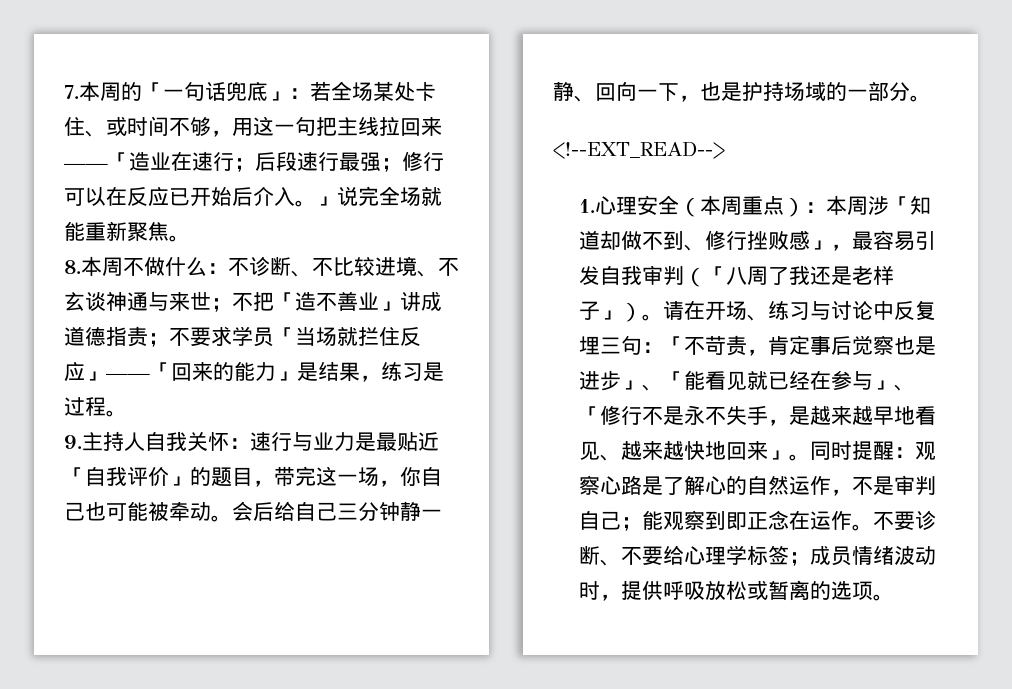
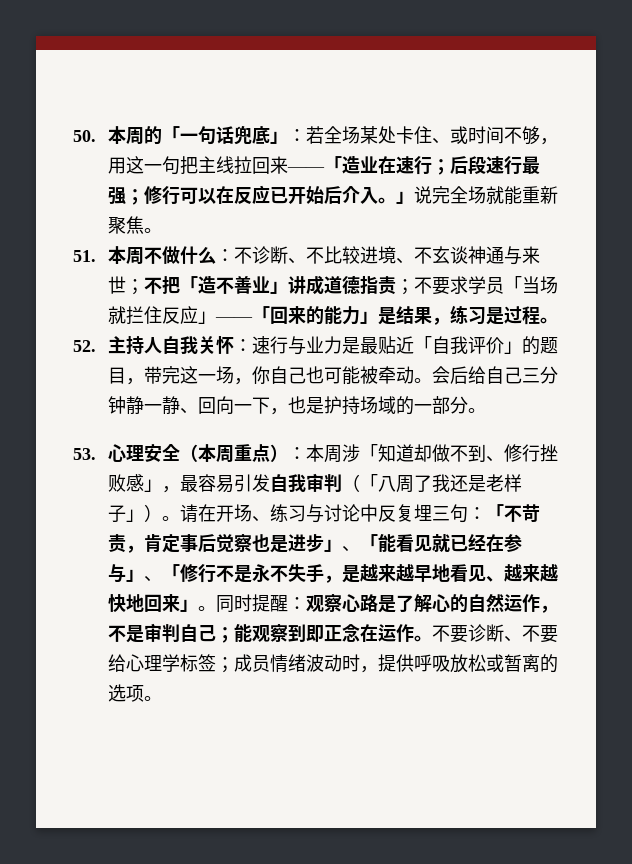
- 7.本周的「一句话兜底」：若全场某处卡住、或时间不够，用这一句把主线拉回来——「造业在速行；后段速行最强；修行可以在反应已开始后介入。」说完全场就能重新聚焦。
+ 50.本周的「一句话兜底」：若全场某处卡住、或时间不够，用这一句把主线拉回来——「造业在速行；后段速行最强；修行可以在反应已开始后介入。」说完全场就能重新聚焦。
- 8.本周不做什么：不诊断、不比较进境、不玄谈神通与来世；不把「造不善业」讲成道德指责；不要求学员「当场就拦住反应」——「回来的能力」是结果，练习是过程。
+ 51.本周不做什么：不诊断、不比较进境、不玄谈神通与来世；不把「造不善业」讲成道德指责；不要求学员「当场就拦住反应」——「回来的能力」是结果，练习是过程。
- 9.主持人自我关怀：速行与业力是最贴近「自我评价」的题目，带完这一场，你自己也可能被牵动。
+ 52.主持人自我关怀：速行与业力是最贴近「自我评价」的题目，带完这一场，你自己也可能被牵动。
- <!--EXT_READ-->
- 1.心理安全（本周重点）：本周涉「知道却做不到、修行挫败感」，最容易引发自我审判（「八周了我还是老样子」）。
+ 53.心理安全（本周重点）：本周涉「知道却做不到、修行挫败感」，最容易引发自我审判（「八周了我还是老样子」）。

